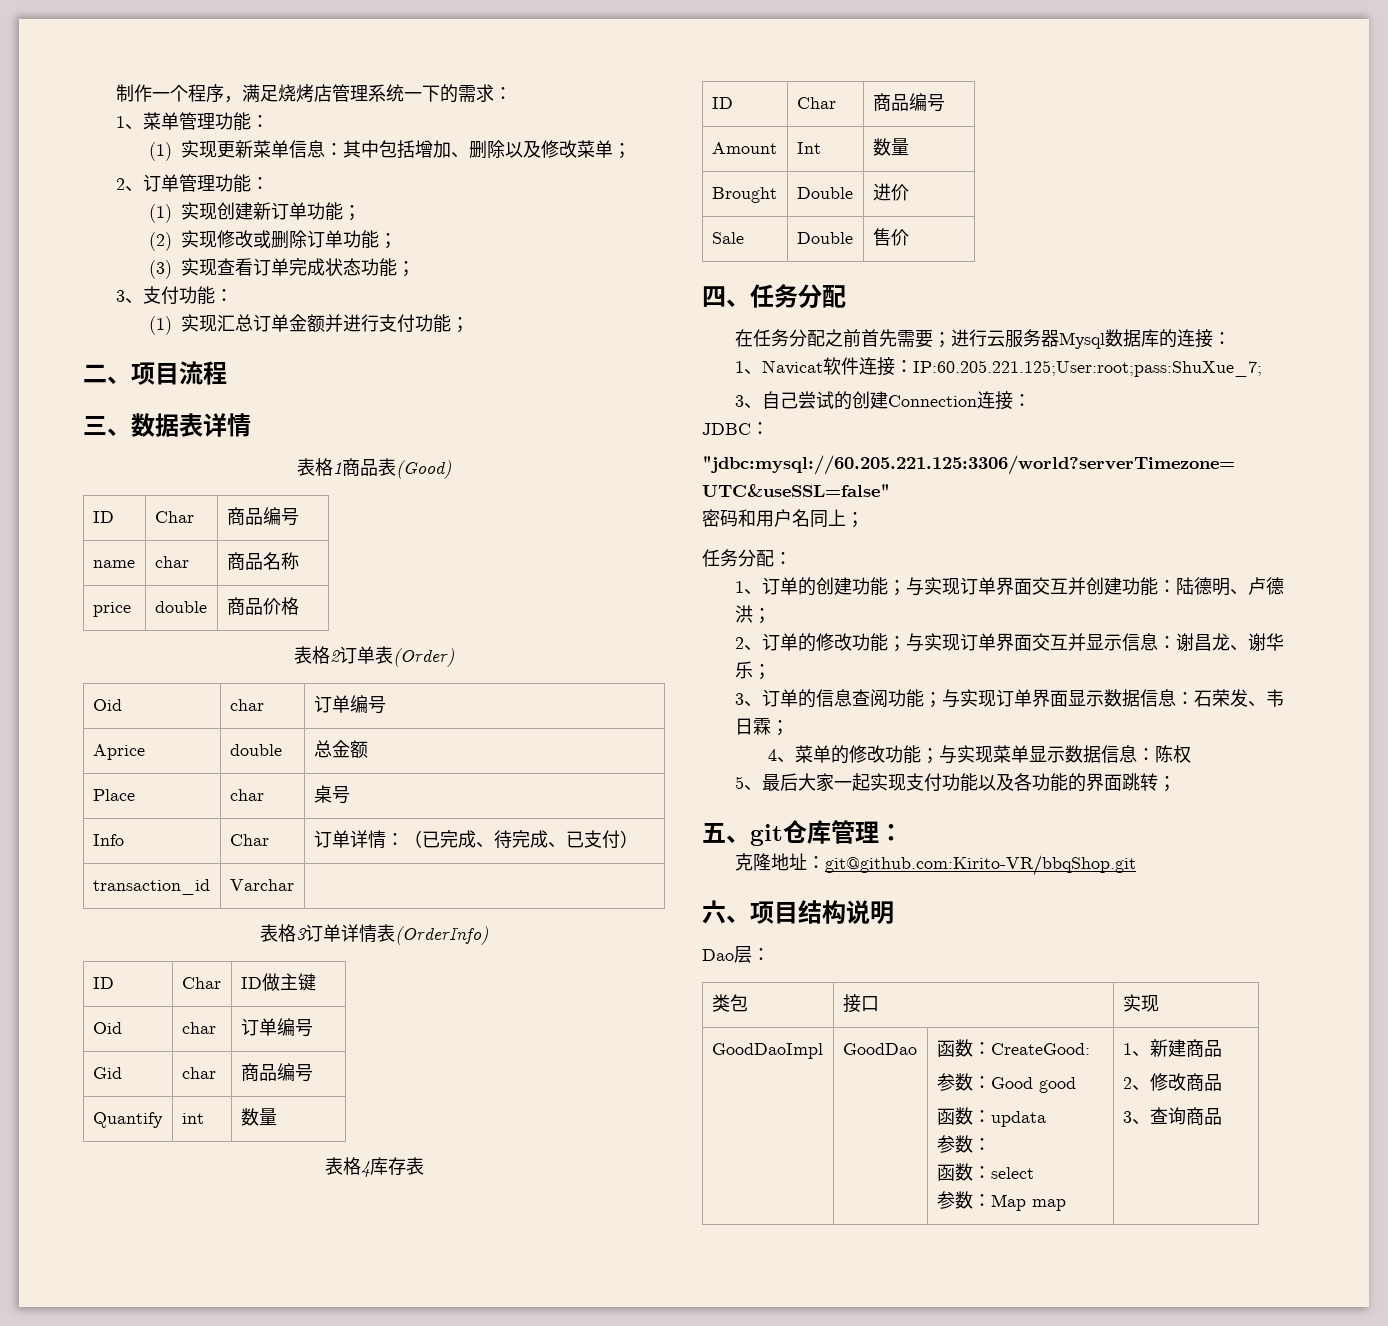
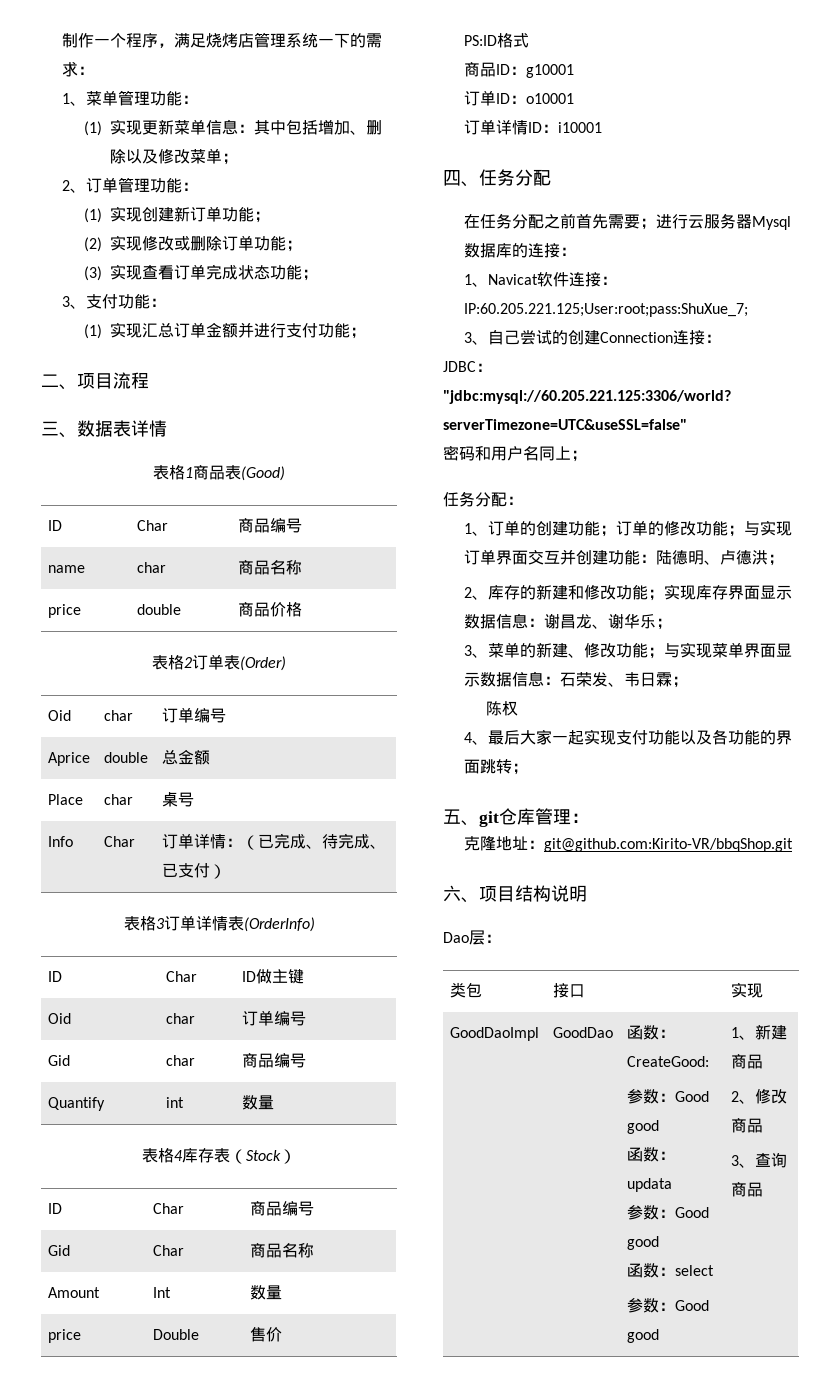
- transaction_id | Varchar |
- 表格4库存表
+ 表格4库存表（Stock）
  ID | Char | 商品编号
+ Gid | Char | 商品名称
- Brought | Double | 进价
- Sale | Double | 售价
+ price | Double | 售价
+ PS:ID格式
+ 商品ID：g10001
+ 订单ID：o10001
+ 订单详情ID：i10001
- 1、订单的创建功能；与实现订单界面交互并创建功能：陆德明、卢德洪；
+ 1、订单的创建功能；订单的修改功能；与实现订单界面交互并创建功能：陆德明、卢德洪；
- 2、订单的修改功能；与实现订单界面交互并显示信息：谢昌龙、谢华乐；
+ 2、库存的新建和修改功能；实现库存界面显示数据信息：谢昌龙、谢华乐；
- 3、订单的信息查阅功能；与实现订单界面显示数据信息：石荣发、韦日霖；
+ 3、菜单的新建、修改功能；与实现菜单界面显示数据信息：石荣发、韦日霖；
- 4、菜单的修改功能；与实现菜单显示数据信息：陈权
+ 陈权
- 5、最后大家一起实现支付功能以及各功能的界面跳转；
+ 4、最后大家一起实现支付功能以及各功能的界面跳转；
  GoodDaoImpl | GoodDao | 函数：CreateGood:
  参数：Good good
  函数：updata
- 参数：
+ 参数：Good good
  函数：select
- 参数：Map map | 1、新建商品
+ 参数：Good good | 1、新建商品

